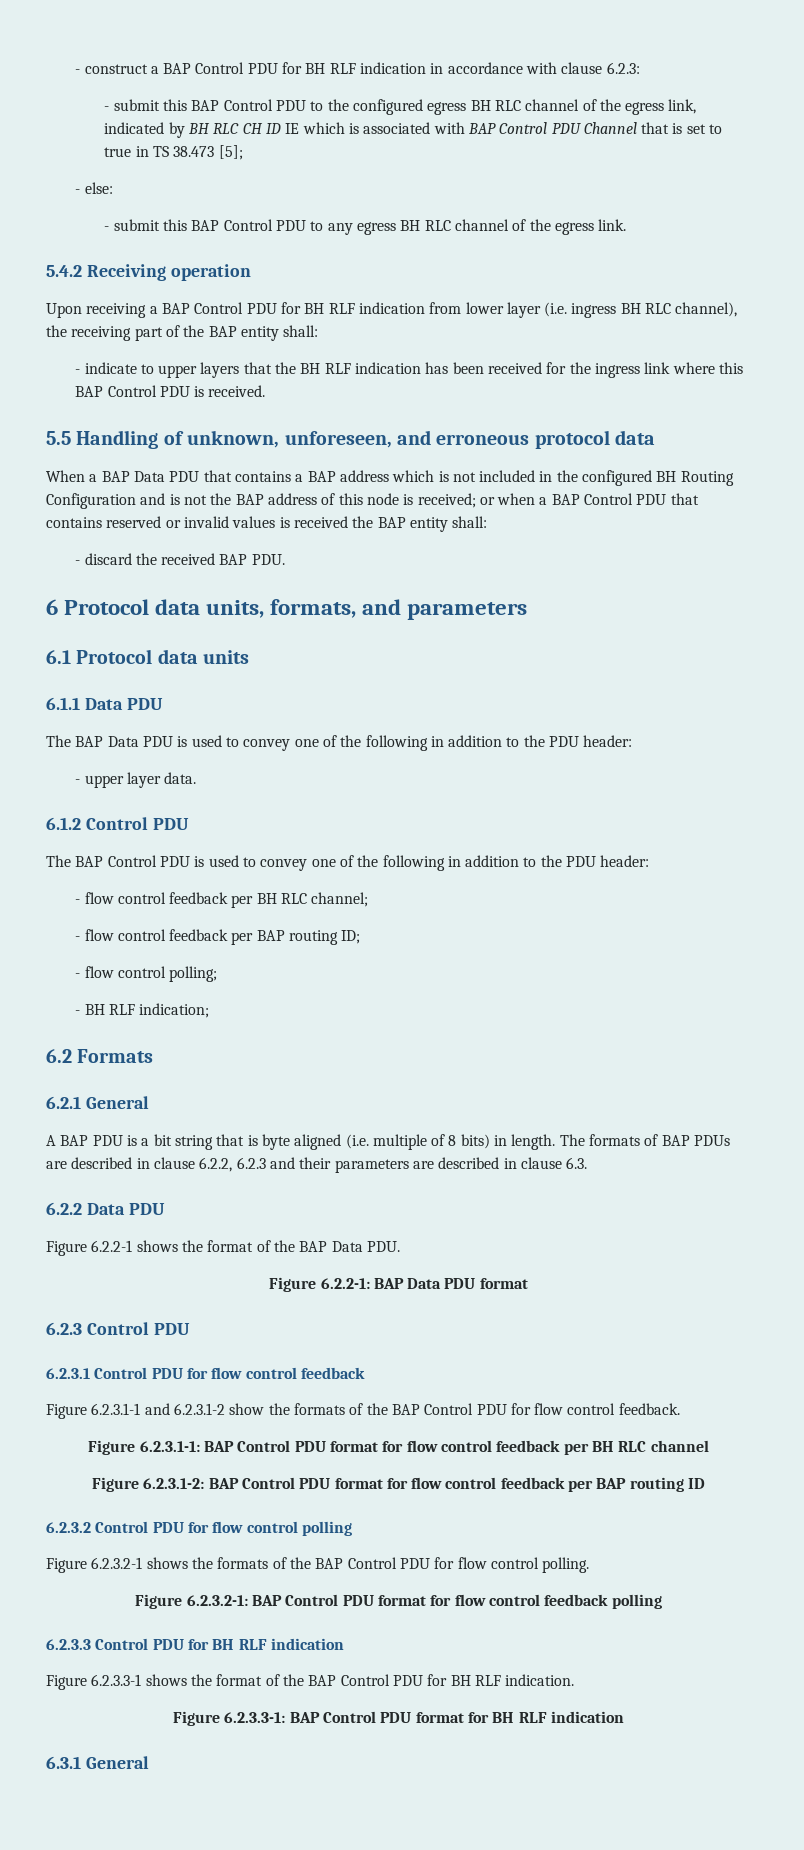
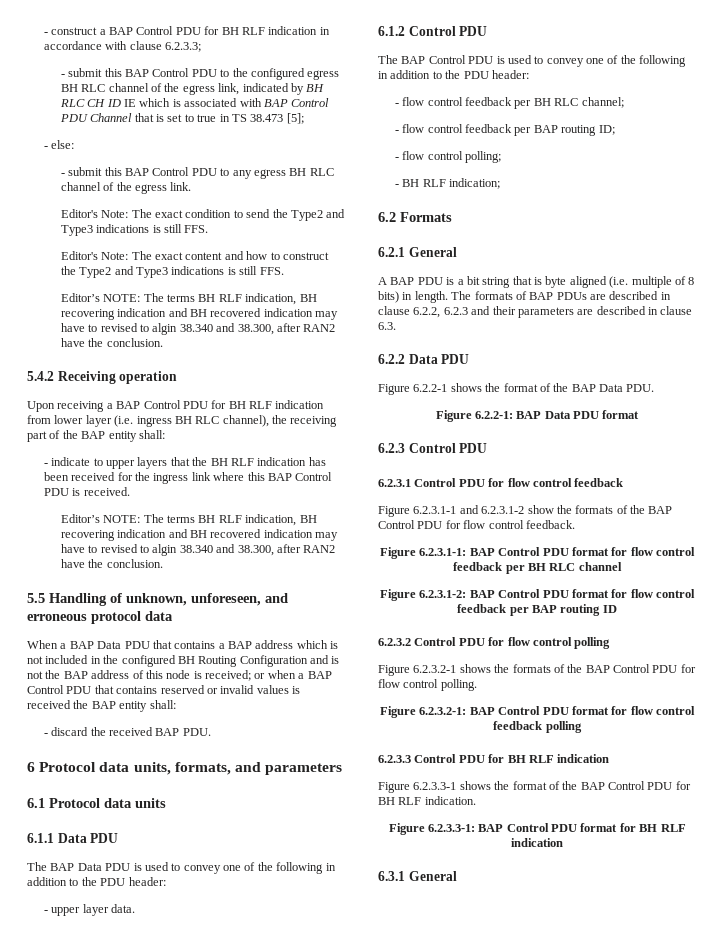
- - construct a BAP Control PDU for BH RLF indication in accordance with clause 6.2.3:
+ - construct a BAP Control PDU for BH RLF indication in accordance with clause 6.2.3.3;
+ Editor's Note: The exact condition to send the Type2 and Type3 indications is still FFS.
+ Editor's Note: The exact content and how to construct the Type2 and Type3 indications is still FFS.
+ Editor’s NOTE: The terms BH RLF indication, BH recovering indication and BH recovered indication may have to revised to algin 38.340 and 38.300, after RAN2 have the conclusion.
  - indicate to upper layers that the BH RLF indication has been received for the ingress link where this BAP Control PDU is received.
+ Editor’s NOTE: The terms BH RLF indication, BH recovering indication and BH recovered indication may have to revised to algin 38.340 and 38.300, after RAN2 have the conclusion.

